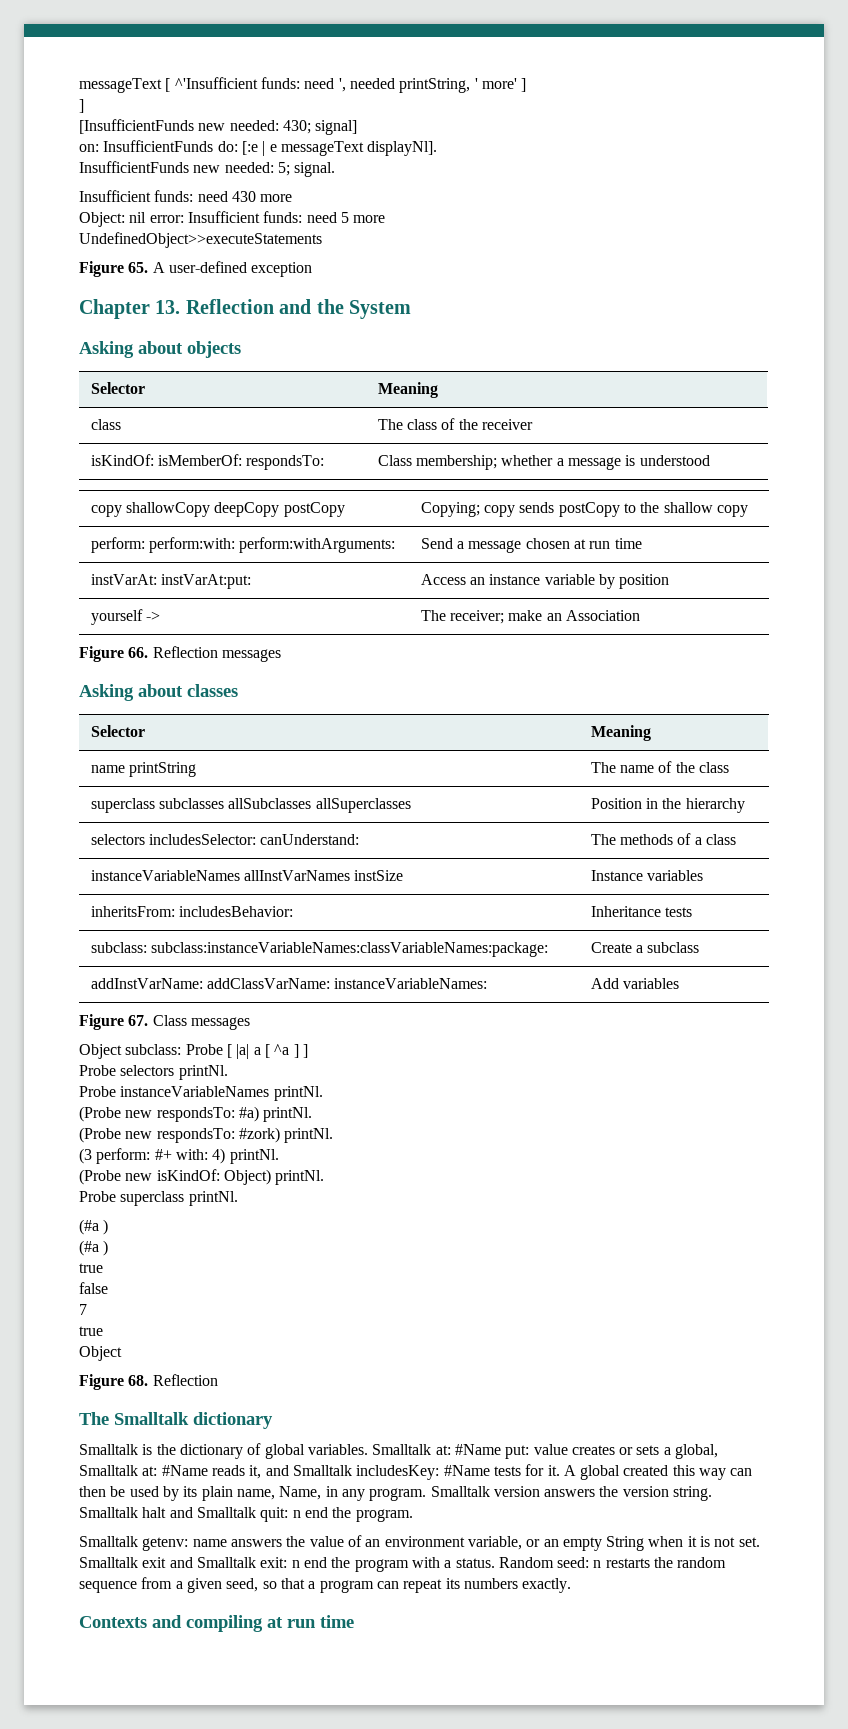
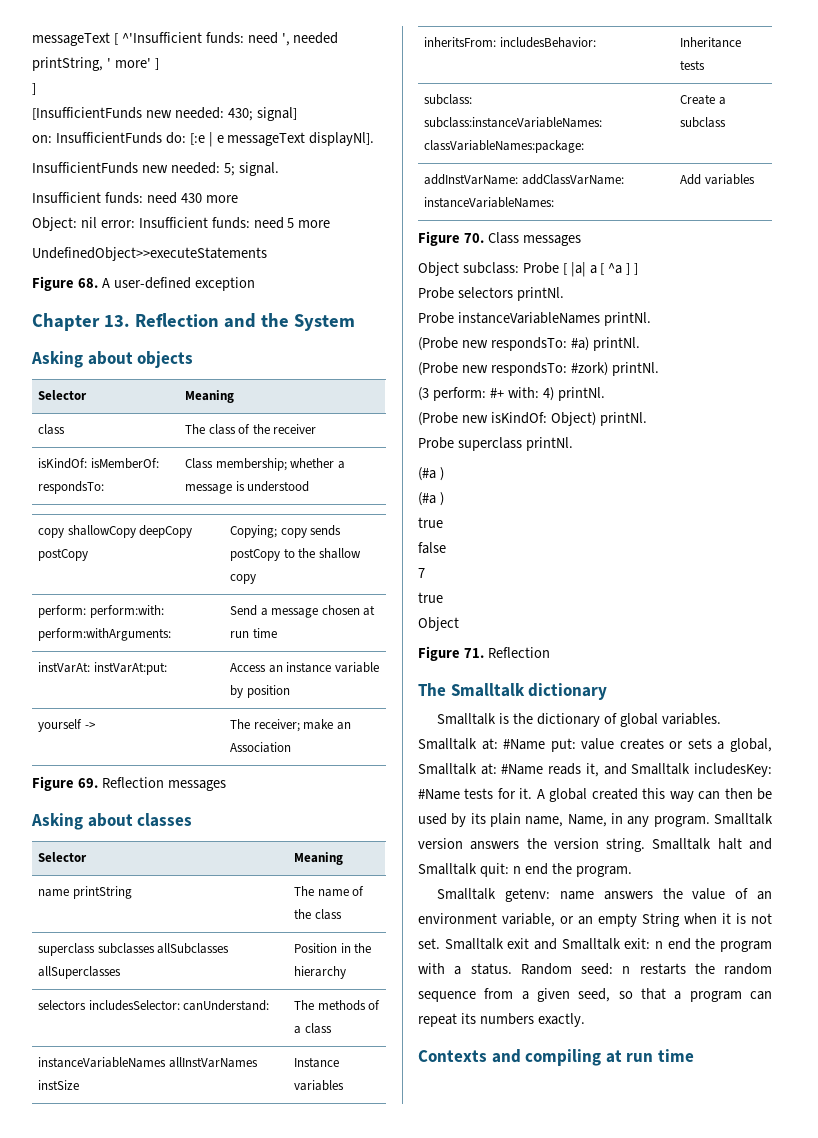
- Figure 65. A user-defined exception
+ Figure 68. A user-defined exception
- Figure 66. Reflection messages
+ Figure 69. Reflection messages
- Figure 67. Class messages
+ Figure 70. Class messages
- Figure 68. Reflection
+ Figure 71. Reflection

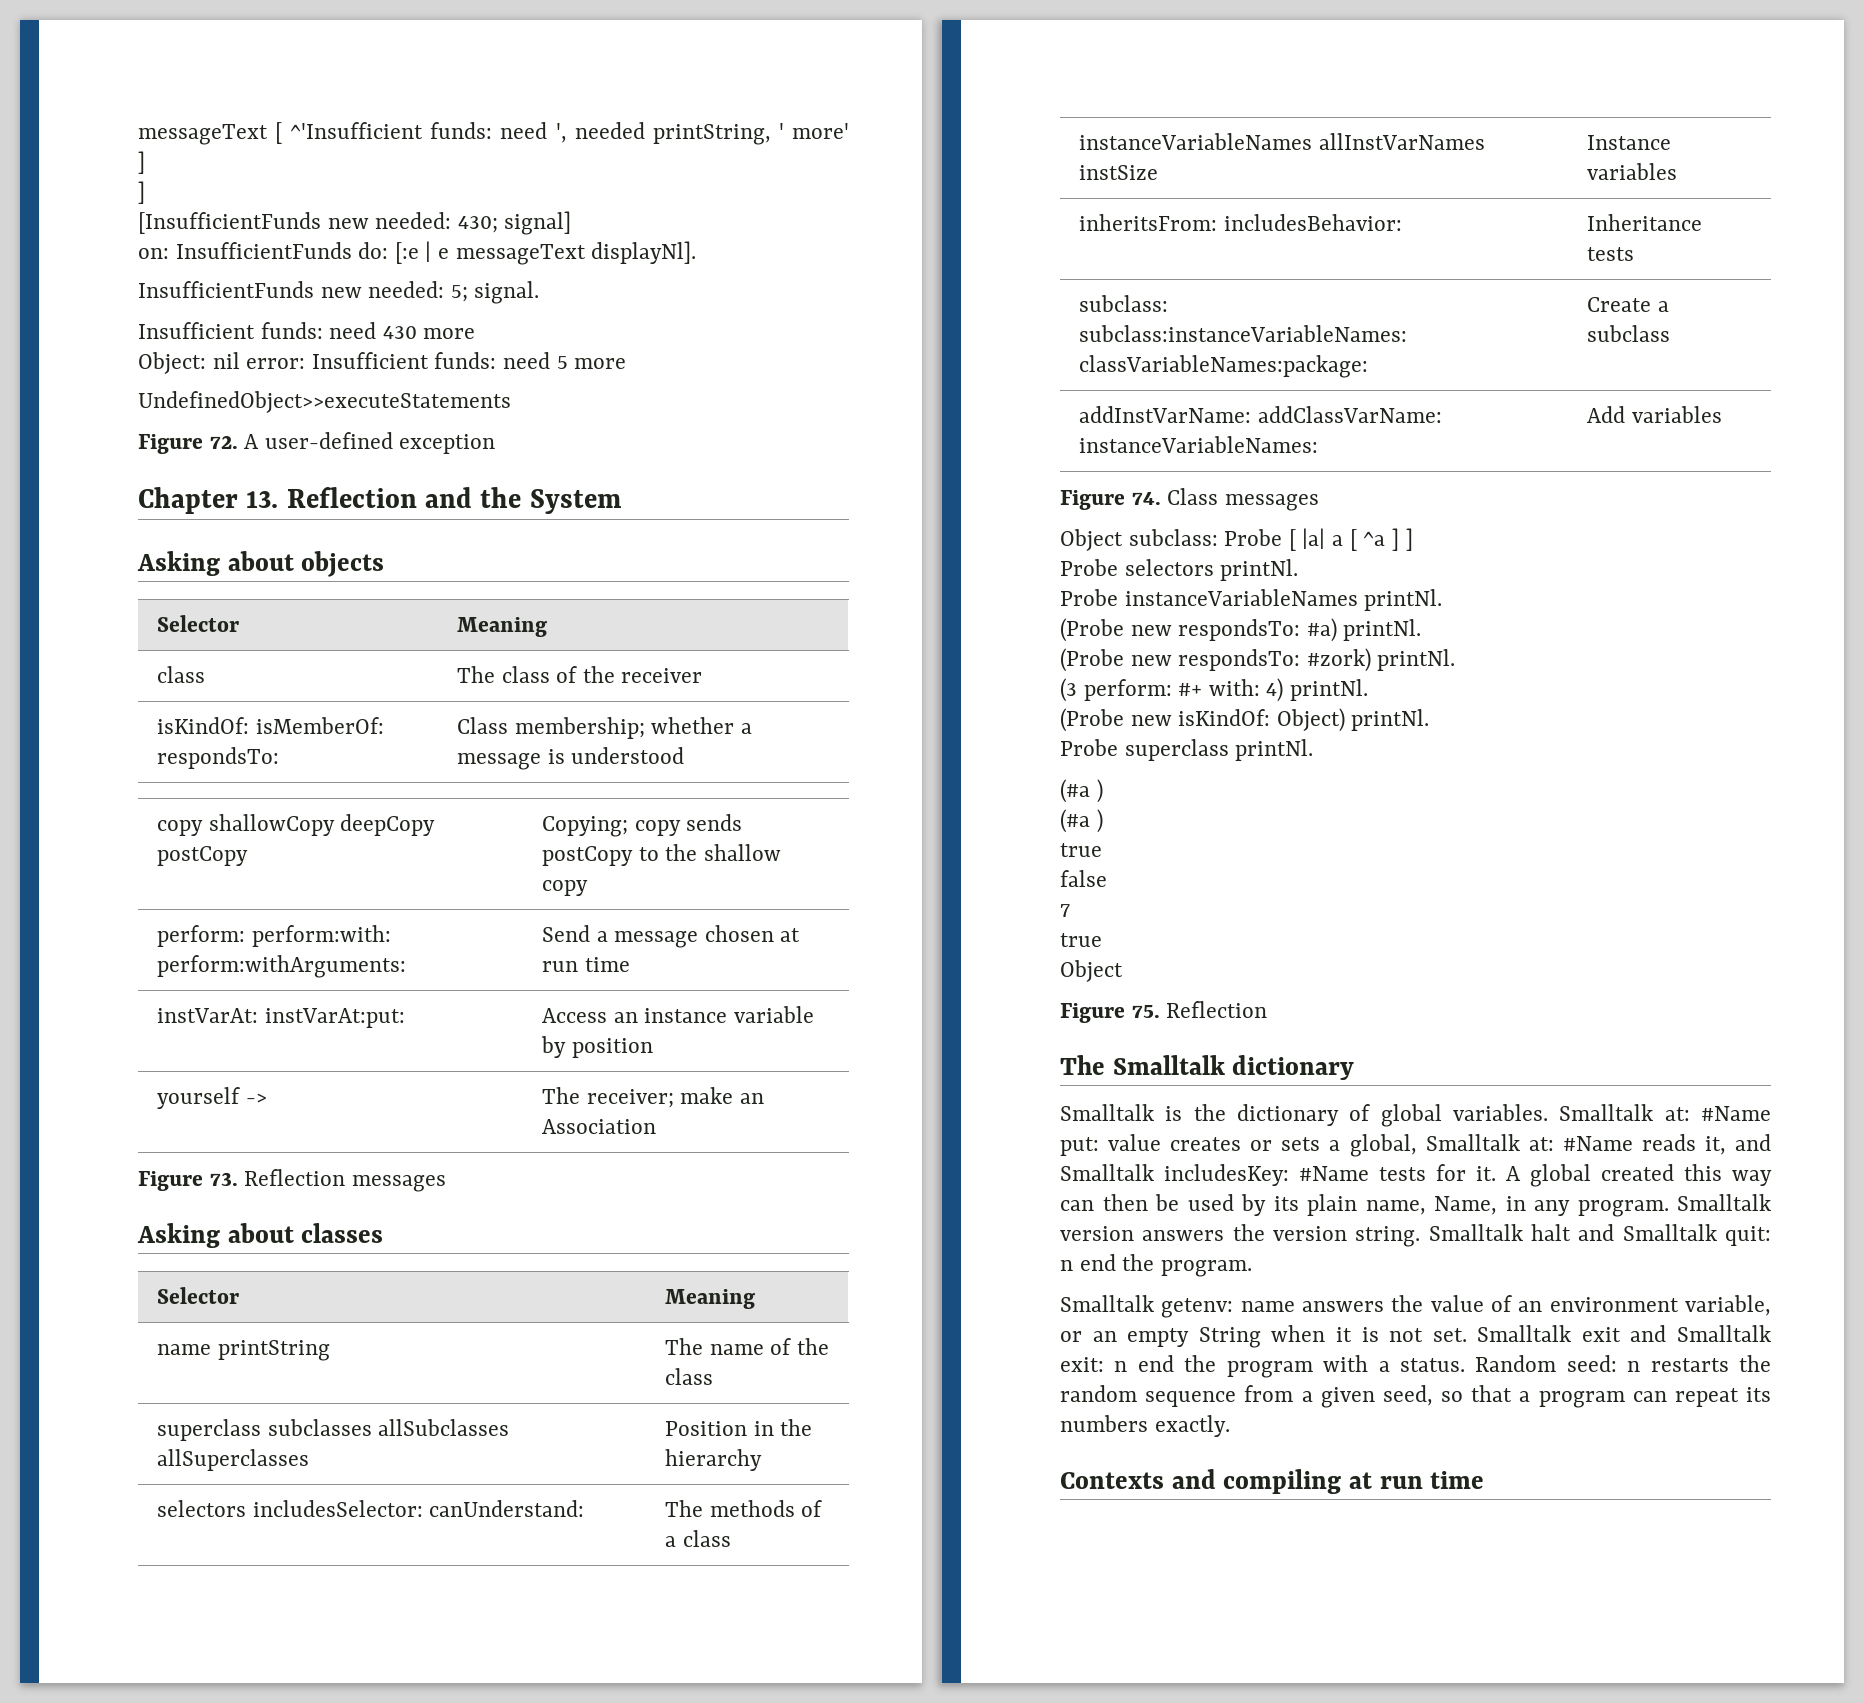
- Figure 68. A user-defined exception
+ Figure 72. A user-defined exception
- Figure 69. Reflection messages
+ Figure 73. Reflection messages
- Figure 70. Class messages
+ Figure 74. Class messages
- Figure 71. Reflection
+ Figure 75. Reflection

